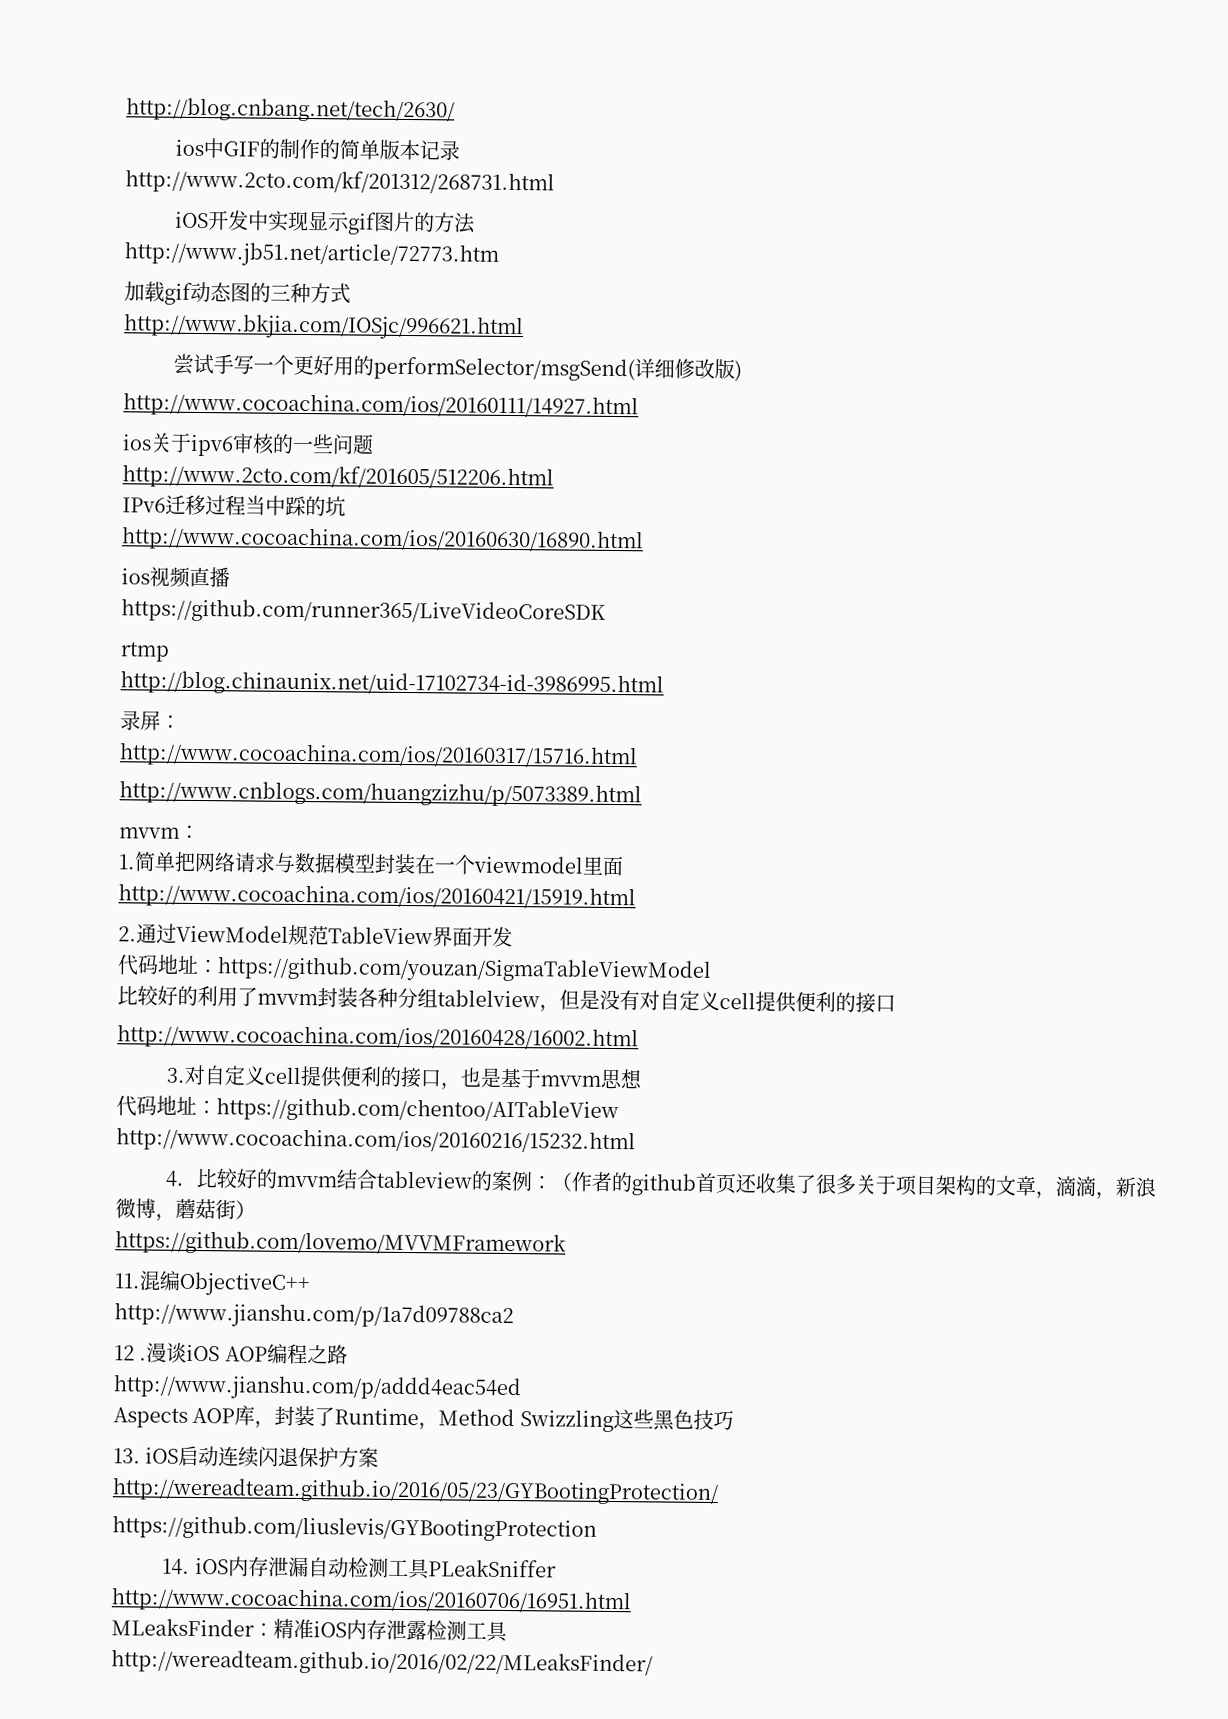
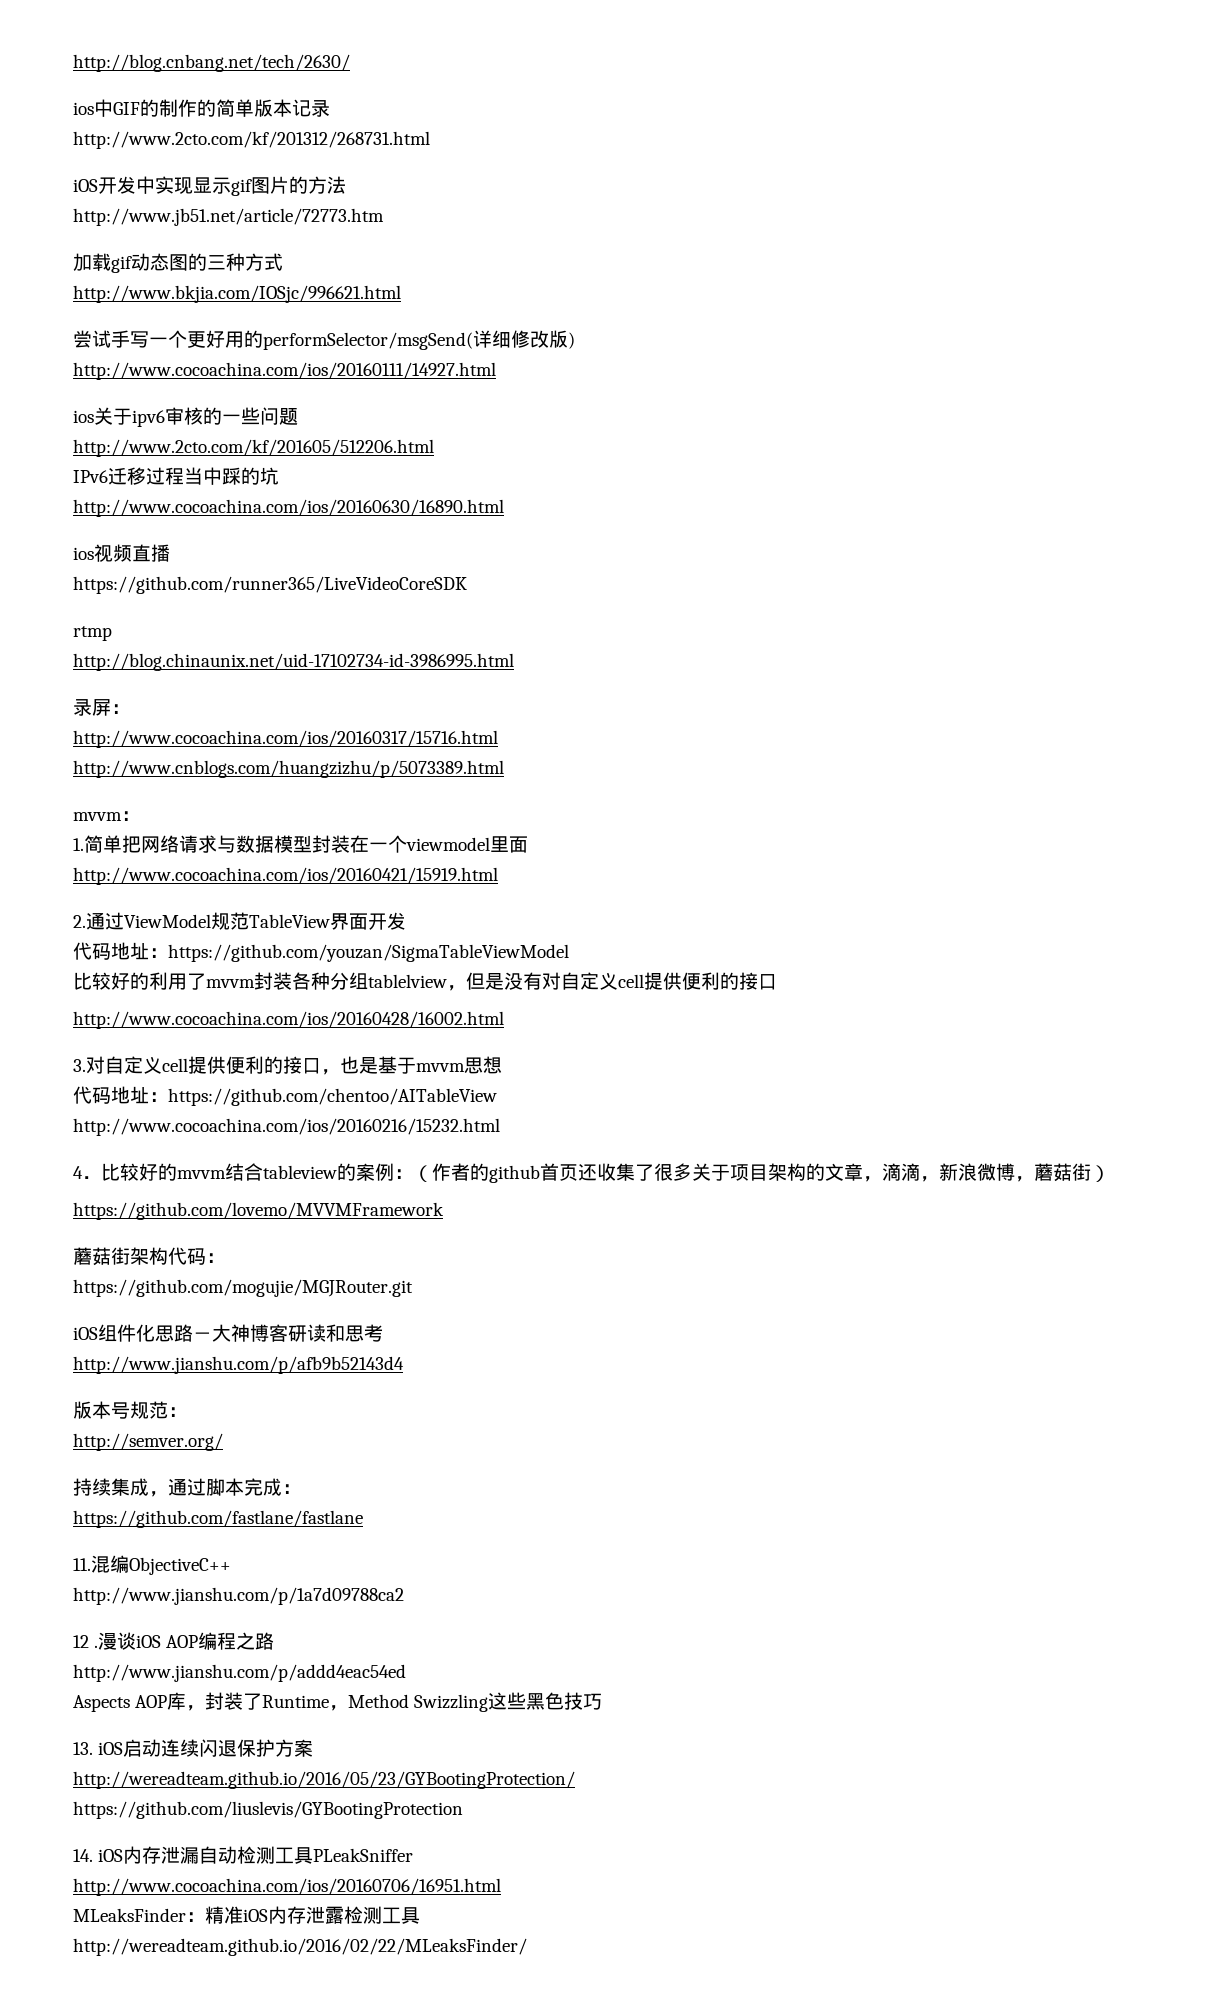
+ 蘑菇街架构代码：
+ https://github.com/mogujie/MGJRouter.git
+ iOS组件化思路－大神博客研读和思考
+ http://www.jianshu.com/p/afb9b52143d4
+ 版本号规范：
+ http://semver.org/
+ 持续集成，通过脚本完成：
+ https://github.com/fastlane/fastlane

